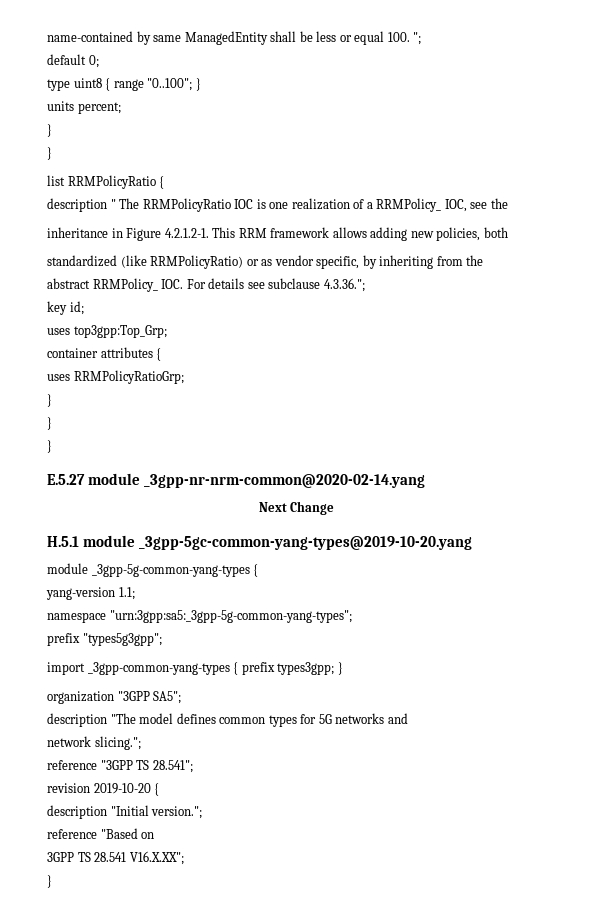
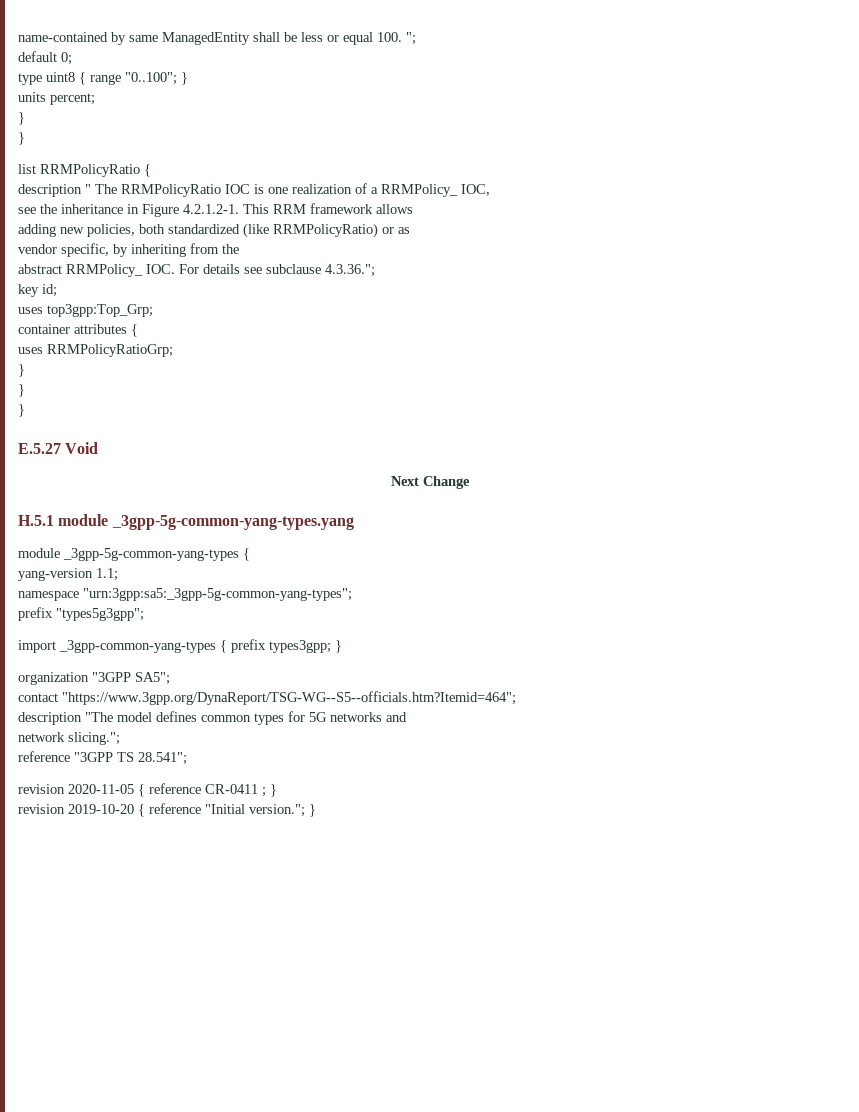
- description " The RRMPolicyRatio IOC is one realization of a RRMPolicy_ IOC, see the
- inheritance in Figure 4.2.1.2-1. This RRM framework allows adding new policies, both
- standardized (like RRMPolicyRatio) or as vendor specific, by inheriting from the
+ description " The RRMPolicyRatio IOC is one realization of a RRMPolicy_ IOC,
+ see the inheritance in Figure 4.2.1.2-1. This RRM framework allows
+ adding new policies, both standardized (like RRMPolicyRatio) or as
+ vendor specific, by inheriting from the
- E.5.27 module _3gpp-nr-nrm-common@2020-02-14.yang
+ E.5.27 Void
- H.5.1 module _3gpp-5gc-common-yang-types@2019-10-20.yang
+ H.5.1 module _3gpp-5g-common-yang-types.yang
+ contact "https://www.3gpp.org/DynaReport/TSG-WG--S5--officials.htm?Itemid=464";
+ revision 2020-11-05 { reference CR-0411 ; }
- revision 2019-10-20 {
- description "Initial version.";
- reference "Based on
- 3GPP TS 28.541 V16.X.XX";
- }
+ revision 2019-10-20 { reference "Initial version."; }

